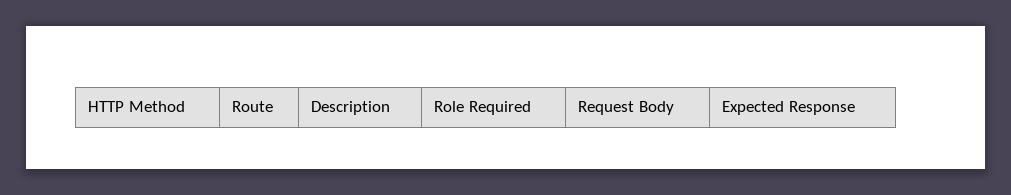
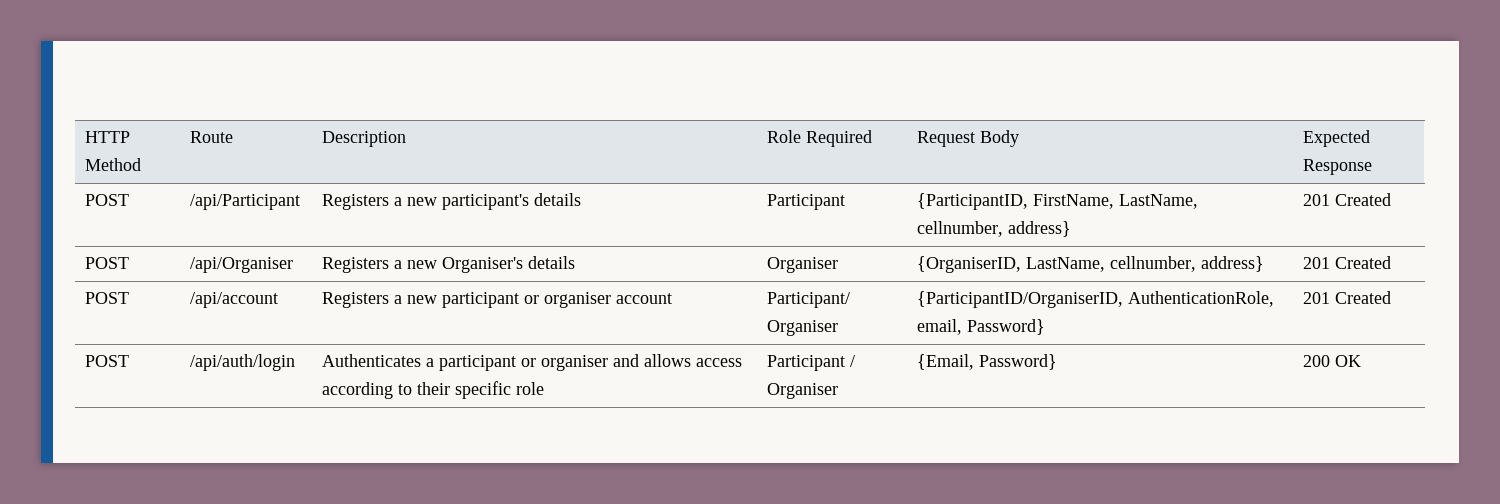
+ POST | /api/Participant | Registers a new participant's details | Participant | {ParticipantID, FirstName, LastName, cellnumber, address} | 201 Created
+ POST | /api/Organiser | Registers a new Organiser's details | Organiser | {OrganiserID, LastName, cellnumber, address} | 201 Created
+ POST | /api/account | Registers a new participant or organiser account | Participant/ Organiser | {ParticipantID/OrganiserID, AuthenticationRole, email, Password} | 201 Created
+ POST | /api/auth/login | Authenticates a participant or organiser and allows access according to their specific role | Participant / Organiser | {Email, Password} | 200 OK

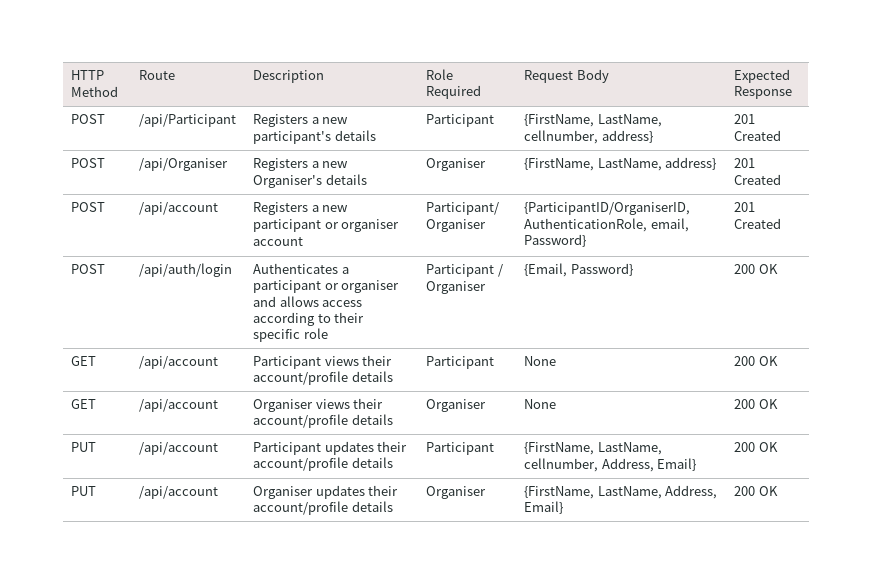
- POST | /api/Participant | Registers a new participant's details | Participant | {ParticipantID, FirstName, LastName, cellnumber, address} | 201 Created
+ POST | /api/Participant | Registers a new participant's details | Participant | {FirstName, LastName, cellnumber, address} | 201 Created
- POST | /api/Organiser | Registers a new Organiser's details | Organiser | {OrganiserID, LastName, cellnumber, address} | 201 Created
+ POST | /api/Organiser | Registers a new Organiser's details | Organiser | {FirstName, LastName, address} | 201 Created
+ GET | /api/account | Participant views their account/profile details | Participant | None | 200 OK
+ GET | /api/account | Organiser views their account/profile details | Organiser | None | 200 OK
+ PUT | /api/account | Participant updates their account/profile details | Participant | {FirstName, LastName, cellnumber, Address, Email} | 200 OK
+ PUT | /api/account | Organiser updates their account/profile details | Organiser | {FirstName, LastName, Address, Email} | 200 OK

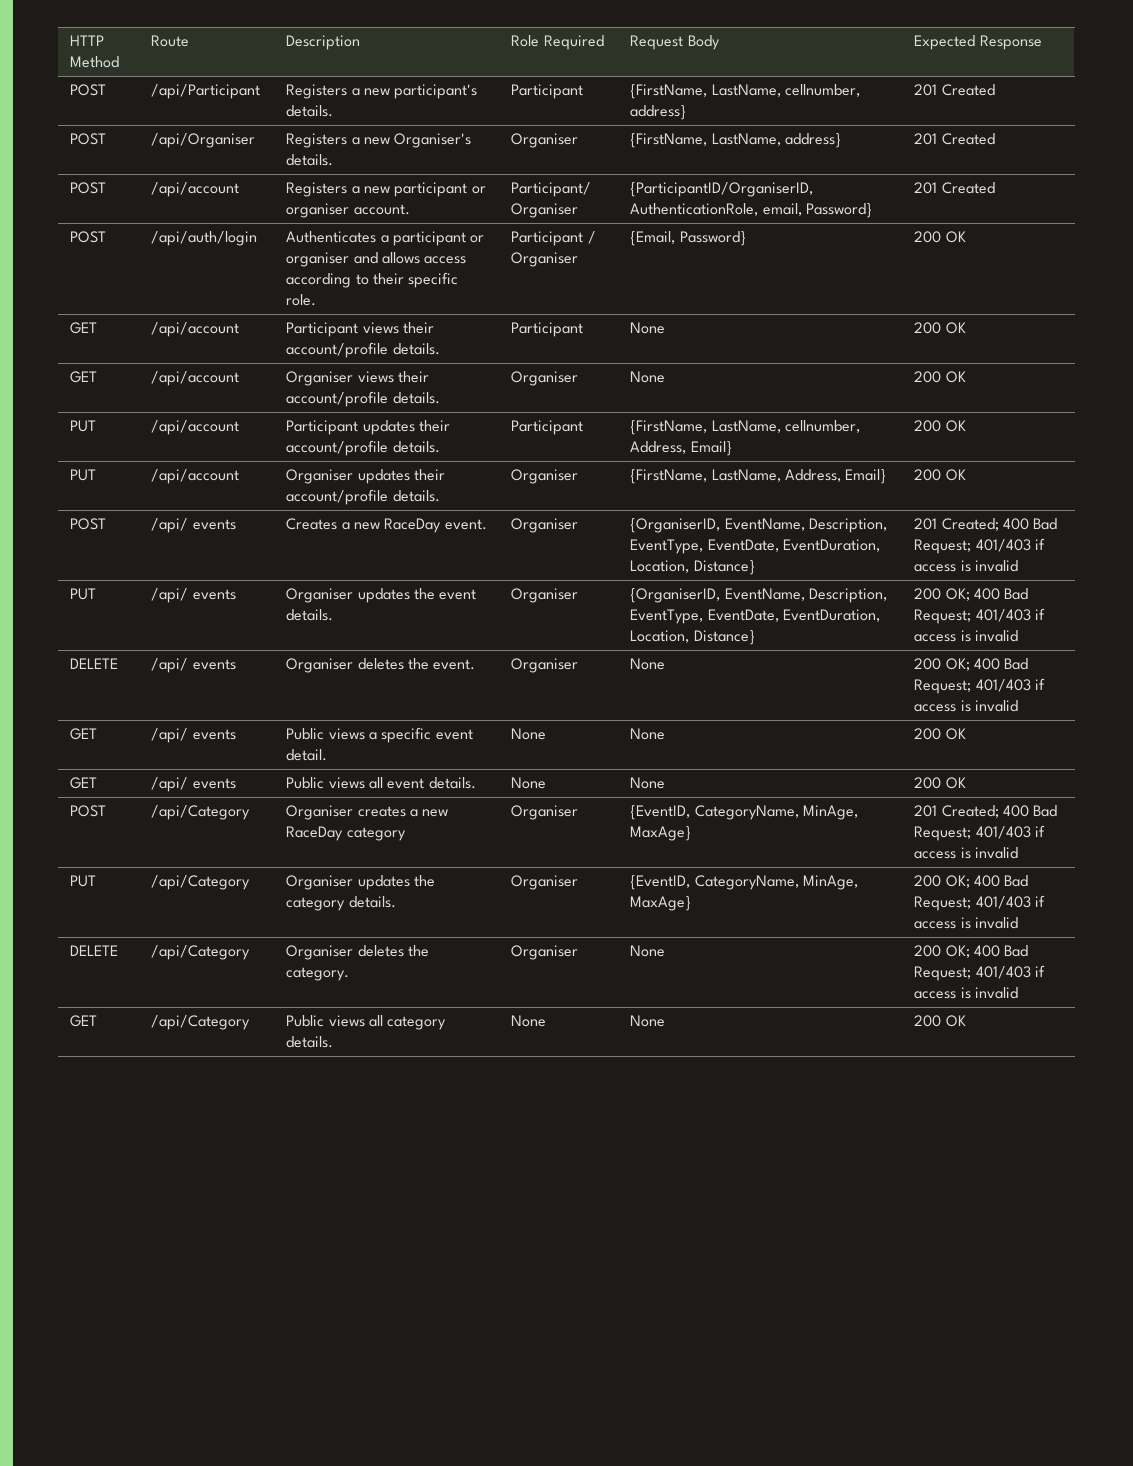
- POST | /api/Participant | Registers a new participant's details | Participant | {FirstName, LastName, cellnumber, address} | 201 Created
+ POST | /api/Participant | Registers a new participant's details. | Participant | {FirstName, LastName, cellnumber, address} | 201 Created
- POST | /api/Organiser | Registers a new Organiser's details | Organiser | {FirstName, LastName, address} | 201 Created
+ POST | /api/Organiser | Registers a new Organiser's details. | Organiser | {FirstName, LastName, address} | 201 Created
- POST | /api/account | Registers a new participant or organiser account | Participant/ Organiser | {ParticipantID/OrganiserID, AuthenticationRole, email, Password} | 201 Created
+ POST | /api/account | Registers a new participant or organiser account. | Participant/ Organiser | {ParticipantID/OrganiserID, AuthenticationRole, email, Password} | 201 Created
- POST | /api/auth/login | Authenticates a participant or organiser and allows access according to their specific role | Participant / Organiser | {Email, Password} | 200 OK
+ POST | /api/auth/login | Authenticates a participant or organiser and allows access according to their specific role. | Participant / Organiser | {Email, Password} | 200 OK
- GET | /api/account | Participant views their account/profile details | Participant | None | 200 OK
+ GET | /api/account | Participant views their account/profile details. | Participant | None | 200 OK
- GET | /api/account | Organiser views their account/profile details | Organiser | None | 200 OK
+ GET | /api/account | Organiser views their account/profile details. | Organiser | None | 200 OK
- PUT | /api/account | Participant updates their account/profile details | Participant | {FirstName, LastName, cellnumber, Address, Email} | 200 OK
+ PUT | /api/account | Participant updates their account/profile details. | Participant | {FirstName, LastName, cellnumber, Address, Email} | 200 OK
- PUT | /api/account | Organiser updates their account/profile details | Organiser | {FirstName, LastName, Address, Email} | 200 OK
+ PUT | /api/account | Organiser updates their account/profile details. | Organiser | {FirstName, LastName, Address, Email} | 200 OK
+ POST | /api/ events | Creates a new RaceDay event. | Organiser | {OrganiserID, EventName, Description, EventType, EventDate, EventDuration, Location, Distance} | 201 Created; 400 Bad Request; 401/403 if access is invalid
+ PUT | /api/ events | Organiser updates the event details. | Organiser | {OrganiserID, EventName, Description, EventType, EventDate, EventDuration, Location, Distance} | 200 OK; 400 Bad Request; 401/403 if access is invalid
+ DELETE | /api/ events | Organiser deletes the event. | Organiser | None | 200 OK; 400 Bad Request; 401/403 if access is invalid
+ GET | /api/ events | Public views a specific event detail. | None | None | 200 OK
+ GET | /api/ events | Public views all event details. | None | None | 200 OK
+ POST | /api/Category | Organiser creates a new RaceDay category | Organiser | {EventID, CategoryName, MinAge, MaxAge} | 201 Created; 400 Bad Request; 401/403 if access is invalid
+ PUT | /api/Category | Organiser updates the category details. | Organiser | {EventID, CategoryName, MinAge, MaxAge} | 200 OK; 400 Bad Request; 401/403 if access is invalid
+ DELETE | /api/Category | Organiser deletes the category. | Organiser | None | 200 OK; 400 Bad Request; 401/403 if access is invalid
+ GET | /api/Category | Public views all category details. | None | None | 200 OK

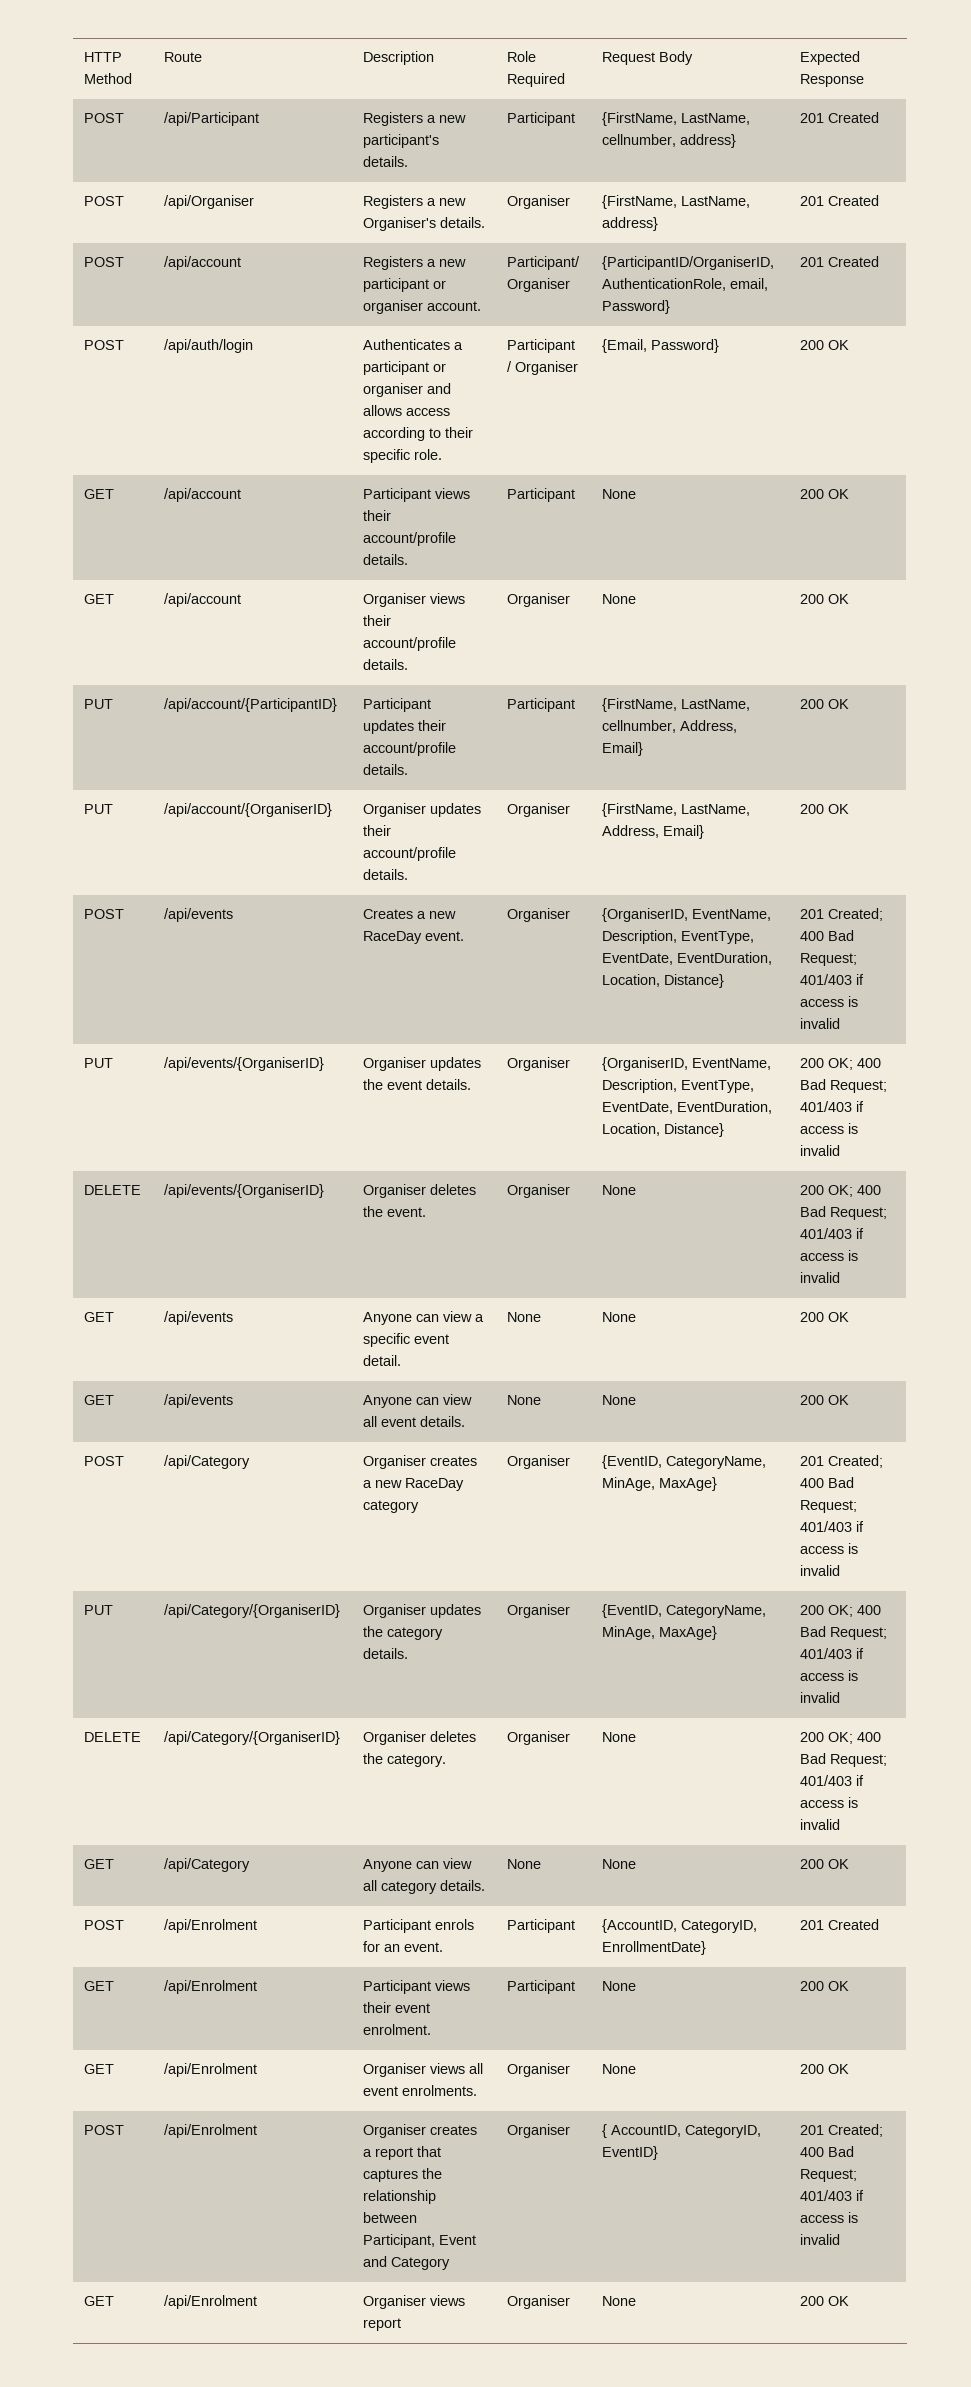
- PUT | /api/account | Participant updates their account/profile details. | Participant | {FirstName, LastName, cellnumber, Address, Email} | 200 OK
+ PUT | /api/account/{ParticipantID} | Participant updates their account/profile details. | Participant | {FirstName, LastName, cellnumber, Address, Email} | 200 OK
- PUT | /api/account | Organiser updates their account/profile details. | Organiser | {FirstName, LastName, Address, Email} | 200 OK
+ PUT | /api/account/{OrganiserID} | Organiser updates their account/profile details. | Organiser | {FirstName, LastName, Address, Email} | 200 OK
- POST | /api/ events | Creates a new RaceDay event. | Organiser | {OrganiserID, EventName, Description, EventType, EventDate, EventDuration, Location, Distance} | 201 Created; 400 Bad Request; 401/403 if access is invalid
+ POST | /api/events | Creates a new RaceDay event. | Organiser | {OrganiserID, EventName, Description, EventType, EventDate, EventDuration, Location, Distance} | 201 Created; 400 Bad Request; 401/403 if access is invalid
- PUT | /api/ events | Organiser updates the event details. | Organiser | {OrganiserID, EventName, Description, EventType, EventDate, EventDuration, Location, Distance} | 200 OK; 400 Bad Request; 401/403 if access is invalid
+ PUT | /api/events/{OrganiserID} | Organiser updates the event details. | Organiser | {OrganiserID, EventName, Description, EventType, EventDate, EventDuration, Location, Distance} | 200 OK; 400 Bad Request; 401/403 if access is invalid
- DELETE | /api/ events | Organiser deletes the event. | Organiser | None | 200 OK; 400 Bad Request; 401/403 if access is invalid
+ DELETE | /api/events/{OrganiserID} | Organiser deletes the event. | Organiser | None | 200 OK; 400 Bad Request; 401/403 if access is invalid
- GET | /api/ events | Public views a specific event detail. | None | None | 200 OK
+ GET | /api/events | Anyone can view a specific event detail. | None | None | 200 OK
- GET | /api/ events | Public views all event details. | None | None | 200 OK
+ GET | /api/events | Anyone can view all event details. | None | None | 200 OK
- PUT | /api/Category | Organiser updates the category details. | Organiser | {EventID, CategoryName, MinAge, MaxAge} | 200 OK; 400 Bad Request; 401/403 if access is invalid
+ PUT | /api/Category/{OrganiserID} | Organiser updates the category details. | Organiser | {EventID, CategoryName, MinAge, MaxAge} | 200 OK; 400 Bad Request; 401/403 if access is invalid
- DELETE | /api/Category | Organiser deletes the category. | Organiser | None | 200 OK; 400 Bad Request; 401/403 if access is invalid
+ DELETE | /api/Category/{OrganiserID} | Organiser deletes the category. | Organiser | None | 200 OK; 400 Bad Request; 401/403 if access is invalid
- GET | /api/Category | Public views all category details. | None | None | 200 OK
+ GET | /api/Category | Anyone can view all category details. | None | None | 200 OK
+ POST | /api/Enrolment | Participant enrols for an event. | Participant | {AccountID, CategoryID, EnrollmentDate} | 201 Created
+ GET | /api/Enrolment | Participant views their event enrolment. | Participant | None | 200 OK
+ GET | /api/Enrolment | Organiser views all event enrolments. | Organiser | None | 200 OK
+ POST | /api/Enrolment | Organiser creates a report that captures the relationship between Participant, Event and Category | Organiser | { AccountID, CategoryID, EventID} | 201 Created; 400 Bad Request; 401/403 if access is invalid
+ GET | /api/Enrolment | Organiser views report | Organiser | None | 200 OK

